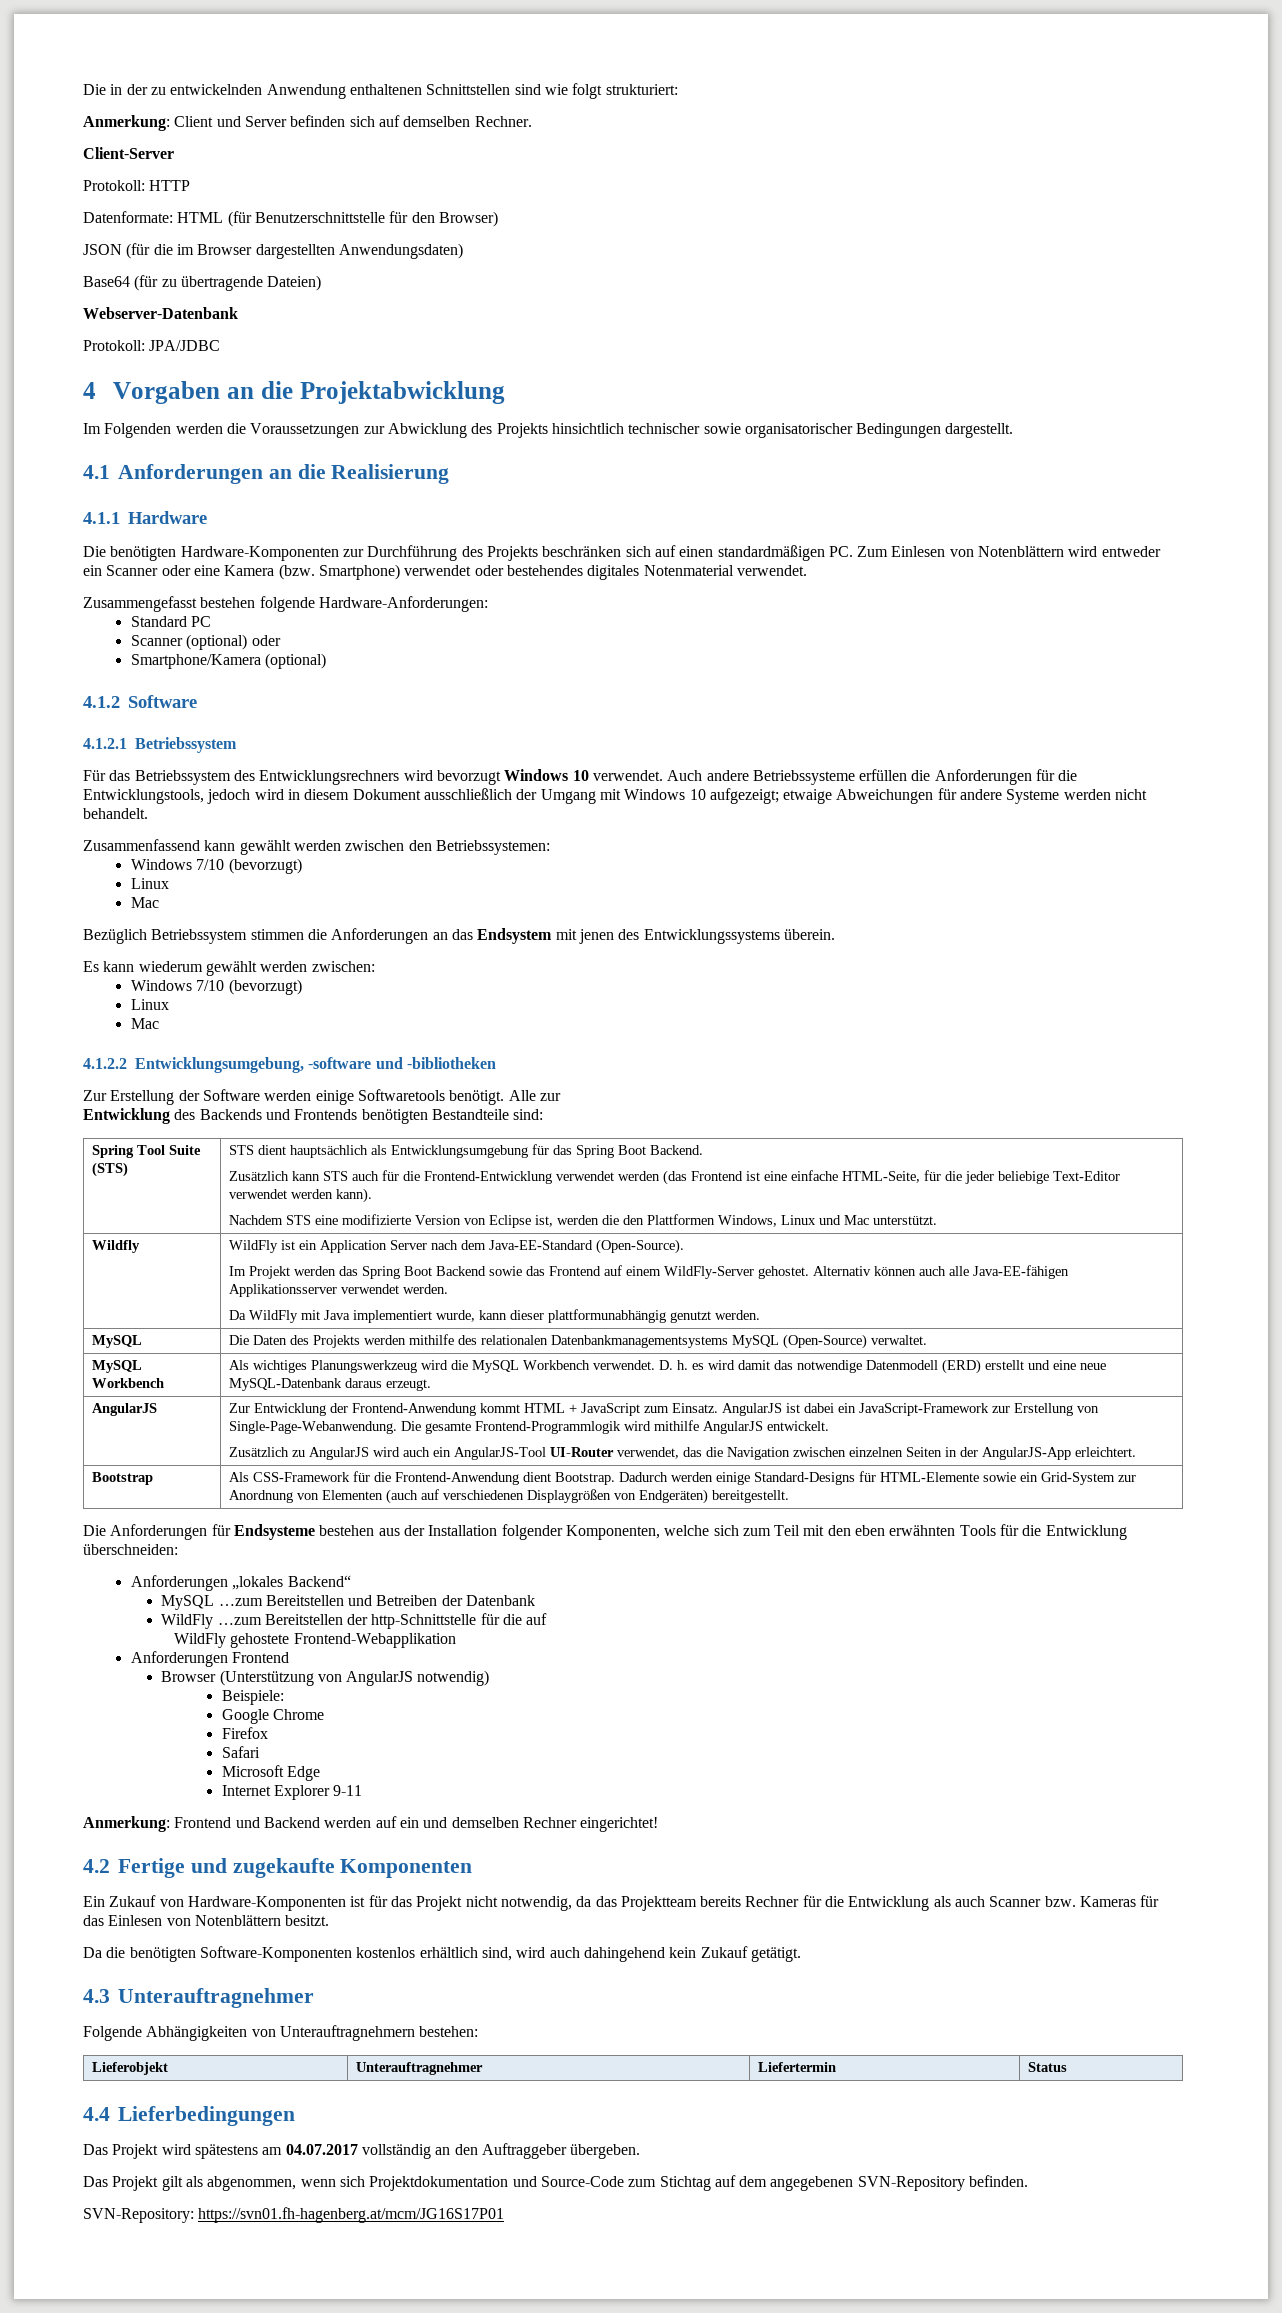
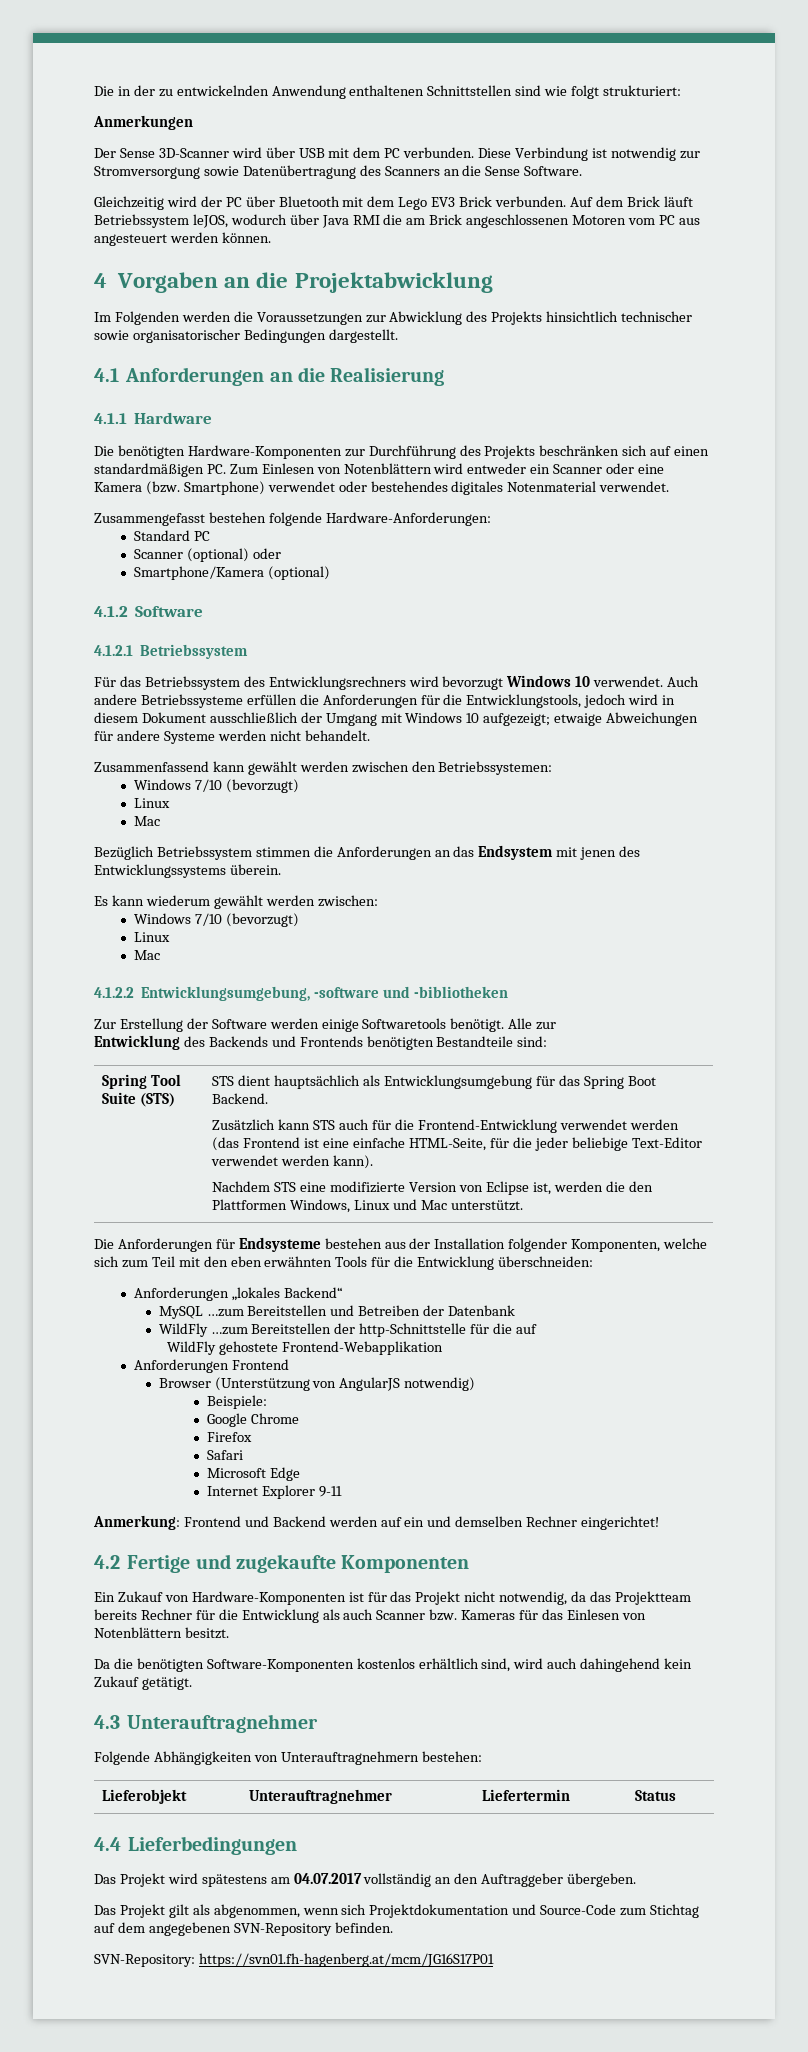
- Anmerkung: Client und Server befinden sich auf demselben Rechner.
- Client-Server
- Protokoll: HTTP
- Datenformate: HTML (für Benutzerschnittstelle für den Browser)
- JSON (für die im Browser dargestellten Anwendungsdaten)
- Base64 (für zu übertragende Dateien)
- Webserver-Datenbank
- Protokoll: JPA/JDBC
+ Anmerkungen
+ Der Sense 3D-Scanner wird über USB mit dem PC verbunden. Diese Verbindung ist notwendig zur Stromversorgung sowie Datenübertragung des Scanners an die Sense Software.
+ Gleichzeitig wird der PC über Bluetooth mit dem Lego EV3 Brick verbunden. Auf dem Brick läuft Betriebssystem leJOS, wodurch über Java RMI die am Brick angeschlossenen Motoren vom PC aus angesteuert werden können.
- Wildfly | WildFly ist ein Application Server nach dem Java-EE-Standard (Open-Source).
- Im Projekt werden das Spring Boot Backend sowie das Frontend auf einem WildFly-Server gehostet. Alternativ können auch alle Java-EE-fähigen Applikationsserver verwendet werden.
- Da WildFly mit Java implementiert wurde, kann dieser plattformunabhängig genutzt werden.
- MySQL | Die Daten des Projekts werden mithilfe des relationalen Datenbankmanagementsystems MySQL (Open-Source) verwaltet.
- MySQL Workbench | Als wichtiges Planungswerkzeug wird die MySQL Workbench verwendet. D. h. es wird damit das notwendige Datenmodell (ERD) erstellt und eine neue MySQL-Datenbank daraus erzeugt.
- AngularJS | Zur Entwicklung der Frontend-Anwendung kommt HTML + JavaScript zum Einsatz. AngularJS ist dabei ein JavaScript-Framework zur Erstellung von Single-Page-Webanwendung. Die gesamte Frontend-Programmlogik wird mithilfe AngularJS entwickelt.
- Zusätzlich zu AngularJS wird auch ein AngularJS-Tool UI-Router verwendet, das die Navigation zwischen einzelnen Seiten in der AngularJS-App erleichtert.
- Bootstrap | Als CSS-Framework für die Frontend-Anwendung dient Bootstrap. Dadurch werden einige Standard-Designs für HTML-Elemente sowie ein Grid-System zur Anordnung von Elementen (auch auf verschiedenen Displaygrößen von Endgeräten) bereitgestellt.

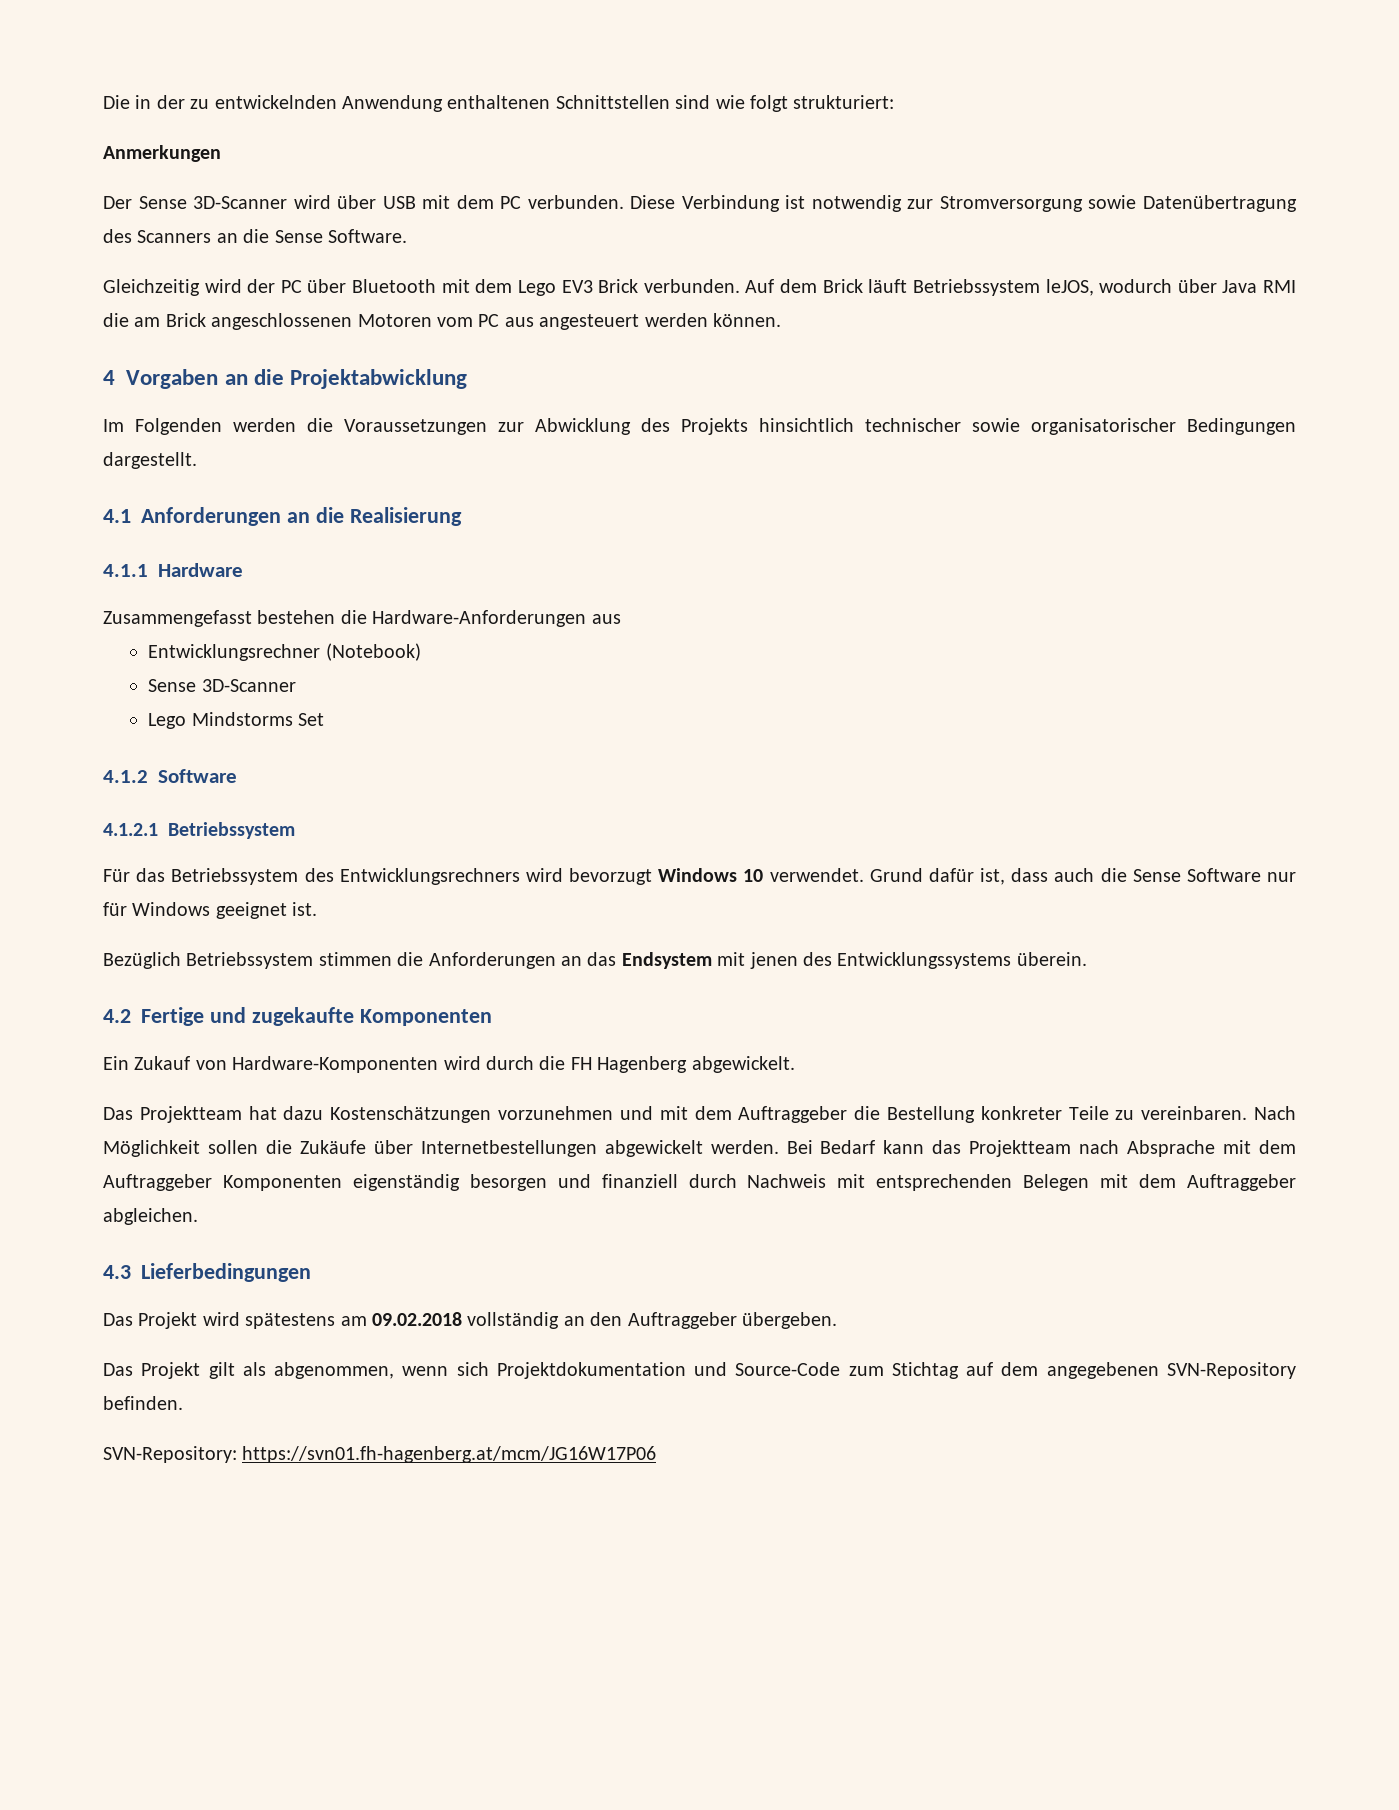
- Die benötigten Hardware-Komponenten zur Durchführung des Projekts beschränken sich auf einen standardmäßigen PC. Zum Einlesen von Notenblättern wird entweder ein Scanner oder eine Kamera (bzw. Smartphone) verwendet oder bestehendes digitales Notenmaterial verwendet.
- Zusammengefasst bestehen folgende Hardware-Anforderungen:
- Standard PC
- Scanner (optional) oder
- Smartphone/Kamera (optional)
+ Zusammengefasst bestehen die Hardware-Anforderungen aus
+ Entwicklungsrechner (Notebook)
+ Sense 3D-Scanner
+ Lego Mindstorms Set
- Auch andere Betriebssysteme erfüllen die Anforderungen für die Entwicklungstools, jedoch wird in diesem Dokument ausschließlich der Umgang mit Windows 10 aufgezeigt; etwaige Abweichungen für andere Systeme werden nicht behandelt.
- Zusammenfassend kann gewählt werden zwischen den Betriebssystemen:
- Windows 7/10 (bevorzugt)
- Linux
- Mac
+ Grund dafür ist, dass auch die Sense Software nur für Windows geeignet ist.
- Es kann wiederum gewählt werden zwischen:
- Windows 7/10 (bevorzugt)
- Linux
- Mac
- 4.1.2.2 Entwicklungsumgebung, -software und -bibliotheken
- Zur Erstellung der Software werden einige Softwaretools benötigt. Alle zur
- Entwicklung des Backends und Frontends benötigten Bestandteile sind:
- Spring Tool Suite (STS) | STS dient hauptsächlich als Entwicklungsumgebung für das Spring Boot Backend.
- Zusätzlich kann STS auch für die Frontend-Entwicklung verwendet werden (das Frontend ist eine einfache HTML-Seite, für die jeder beliebige Text-Editor verwendet werden kann).
- Nachdem STS eine modifizierte Version von Eclipse ist, werden die den Plattformen Windows, Linux und Mac unterstützt.
- Die Anforderungen für Endsysteme bestehen aus der Installation folgender Komponenten, welche sich zum Teil mit den eben erwähnten Tools für die Entwicklung überschneiden:
- Anforderungen „lokales Backend“
- MySQL …zum Bereitstellen und Betreiben der Datenbank
- WildFly …zum Bereitstellen der http-Schnittstelle für die auf
- WildFly gehostete Frontend-Webapplikation
- Anforderungen Frontend
- Browser (Unterstützung von AngularJS notwendig)
- Beispiele:
- Google Chrome
- Firefox
- Safari
- Microsoft Edge
- Internet Explorer 9-11
- Anmerkung: Frontend und Backend werden auf ein und demselben Rechner eingerichtet!
- Ein Zukauf von Hardware-Komponenten ist für das Projekt nicht notwendig, da das Projektteam bereits Rechner für die Entwicklung als auch Scanner bzw. Kameras für das Einlesen von Notenblättern besitzt.
- Da die benötigten Software-Komponenten kostenlos erhältlich sind, wird auch dahingehend kein Zukauf getätigt.
- 4.3 Unterauftragnehmer
- Folgende Abhängigkeiten von Unterauftragnehmern bestehen:
- Lieferobjekt | Unterauftragnehmer | Liefertermin | Status
- 4.4 Lieferbedingungen
+ Ein Zukauf von Hardware-Komponenten wird durch die FH Hagenberg abgewickelt.
+ Das Projektteam hat dazu Kostenschätzungen vorzunehmen und mit dem Auftraggeber die Bestellung konkreter Teile zu vereinbaren. Nach Möglichkeit sollen die Zukäufe über Internetbestellungen abgewickelt werden. Bei Bedarf kann das Projektteam nach Absprache mit dem Auftraggeber Komponenten eigenständig besorgen und finanziell durch Nachweis mit entsprechenden Belegen mit dem Auftraggeber abgleichen.
+ 4.3 Lieferbedingungen
- Das Projekt wird spätestens am 04.07.2017 vollständig an den Auftraggeber übergeben.
+ Das Projekt wird spätestens am 09.02.2018 vollständig an den Auftraggeber übergeben.
- SVN-Repository: https://svn01.fh-hagenberg.at/mcm/JG16S17P01
+ SVN-Repository: https://svn01.fh-hagenberg.at/mcm/JG16W17P06

